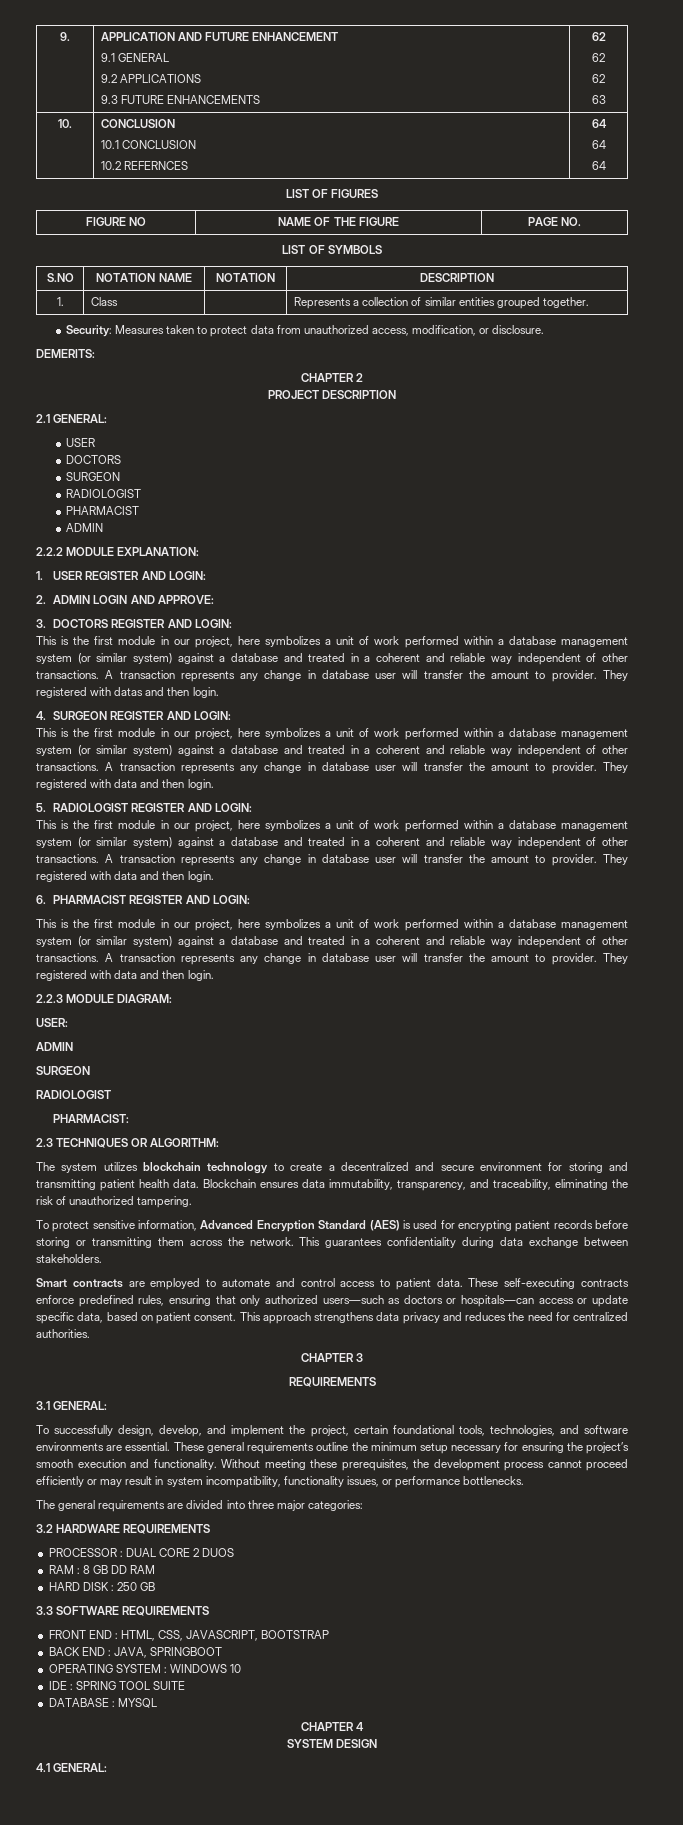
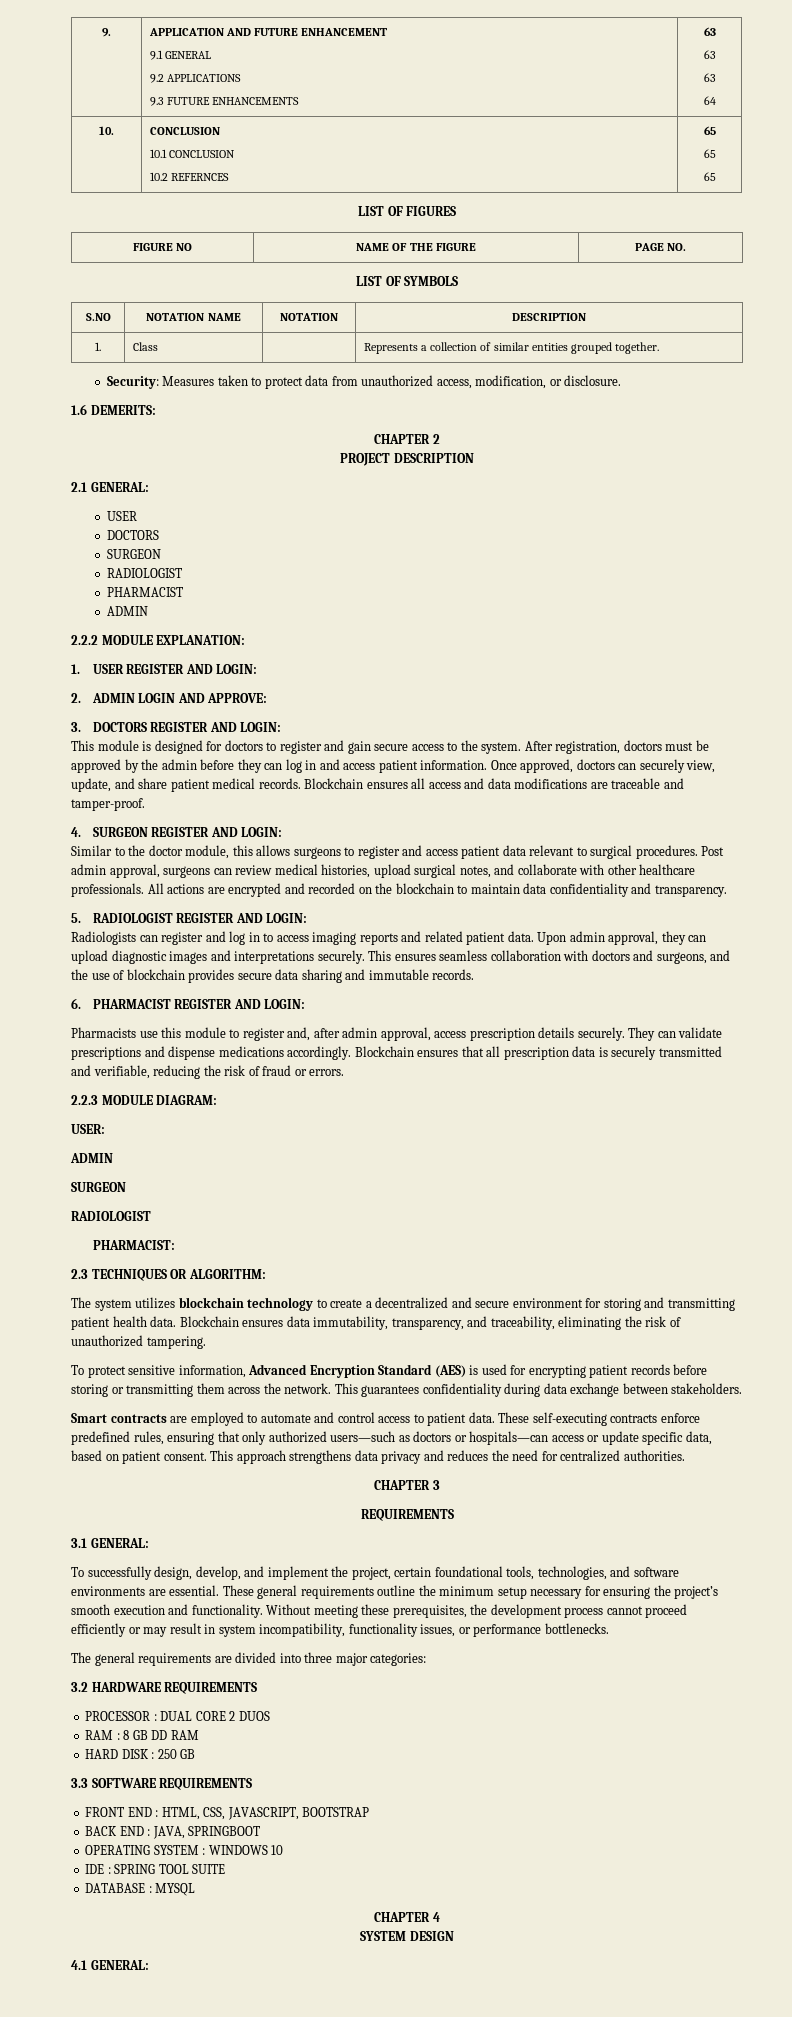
  9. | APPLICATION AND FUTURE ENHANCEMENT
  9.1 GENERAL
  9.2 APPLICATIONS
- 9.3 FUTURE ENHANCEMENTS | 62
- 62
- 62
+ 9.3 FUTURE ENHANCEMENTS | 63
  63
+ 63
+ 64
  10. | CONCLUSION
  10.1 CONCLUSION
- 10.2 REFERNCES | 64
- 64
- 64
+ 10.2 REFERNCES | 65
+ 65
+ 65
- DEMERITS:
+ 1.6 DEMERITS:
- This is the first module in our project, here symbolizes a unit of work performed within a database management system (or similar system) against a database and treated in a coherent and reliable way independent of other transactions. A transaction represents any change in database user will transfer the amount to provider. They registered with datas and then login.
+ This module is designed for doctors to register and gain secure access to the system. After registration, doctors must be approved by the admin before they can log in and access patient information. Once approved, doctors can securely view, update, and share patient medical records. Blockchain ensures all access and data modifications are traceable and tamper-proof.
  4. SURGEON REGISTER AND LOGIN:
- This is the first module in our project, here symbolizes a unit of work performed within a database management system (or similar system) against a database and treated in a coherent and reliable way independent of other transactions. A transaction represents any change in database user will transfer the amount to provider. They registered with data and then login.
+ Similar to the doctor module, this allows surgeons to register and access patient data relevant to surgical procedures. Post admin approval, surgeons can review medical histories, upload surgical notes, and collaborate with other healthcare professionals. All actions are encrypted and recorded on the blockchain to maintain data confidentiality and transparency.
  5. RADIOLOGIST REGISTER AND LOGIN:
- This is the first module in our project, here symbolizes a unit of work performed within a database management system (or similar system) against a database and treated in a coherent and reliable way independent of other transactions. A transaction represents any change in database user will transfer the amount to provider. They registered with data and then login.
+ Radiologists can register and log in to access imaging reports and related patient data. Upon admin approval, they can upload diagnostic images and interpretations securely. This ensures seamless collaboration with doctors and surgeons, and the use of blockchain provides secure data sharing and immutable records.
  6. PHARMACIST REGISTER AND LOGIN:
- This is the first module in our project, here symbolizes a unit of work performed within a database management system (or similar system) against a database and treated in a coherent and reliable way independent of other transactions. A transaction represents any change in database user will transfer the amount to provider. They registered with data and then login.
+ Pharmacists use this module to register and, after admin approval, access prescription details securely. They can validate prescriptions and dispense medications accordingly. Blockchain ensures that all prescription data is securely transmitted and verifiable, reducing the risk of fraud or errors.

